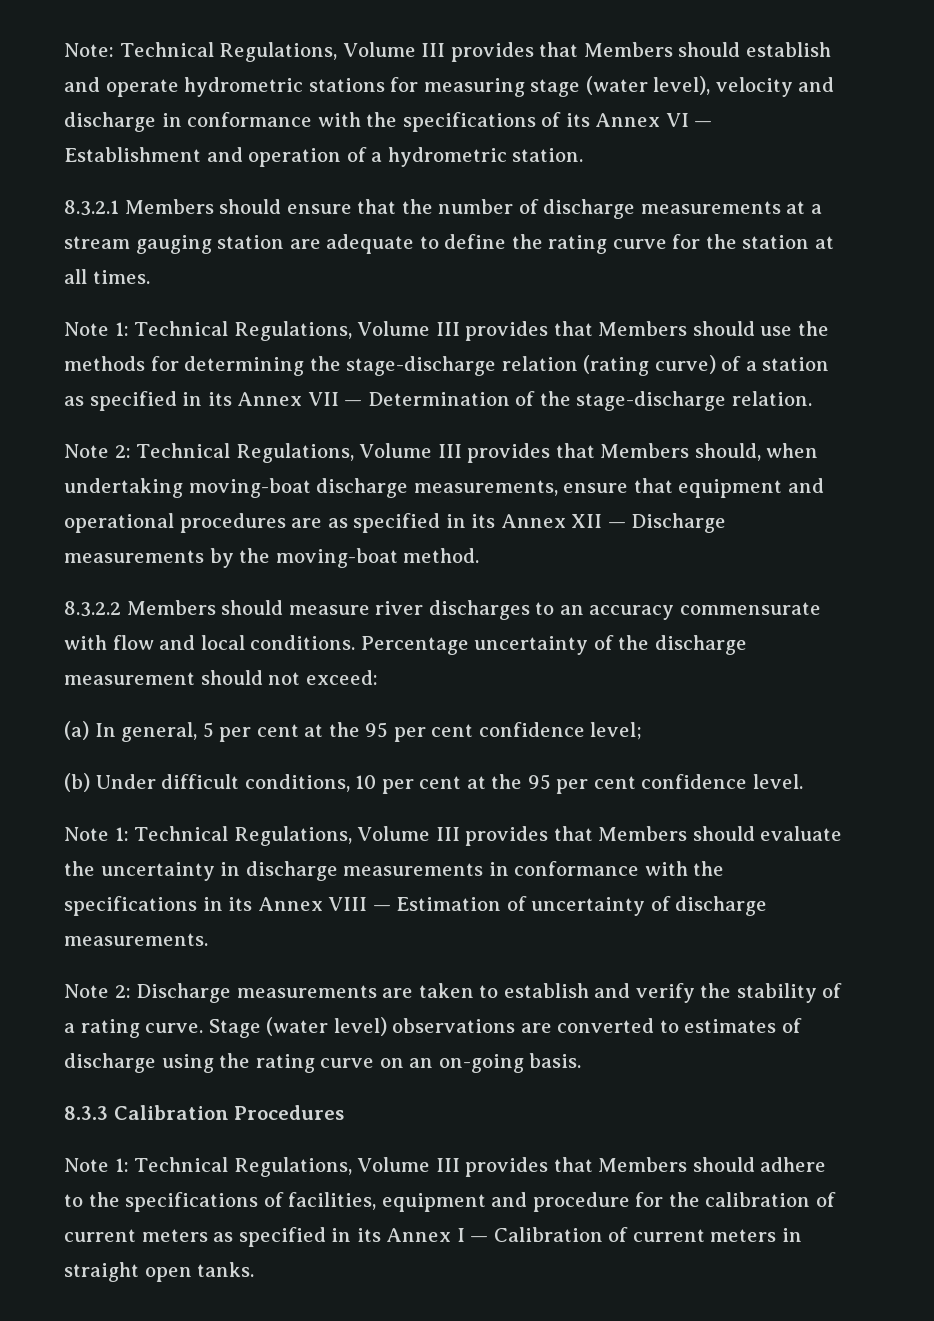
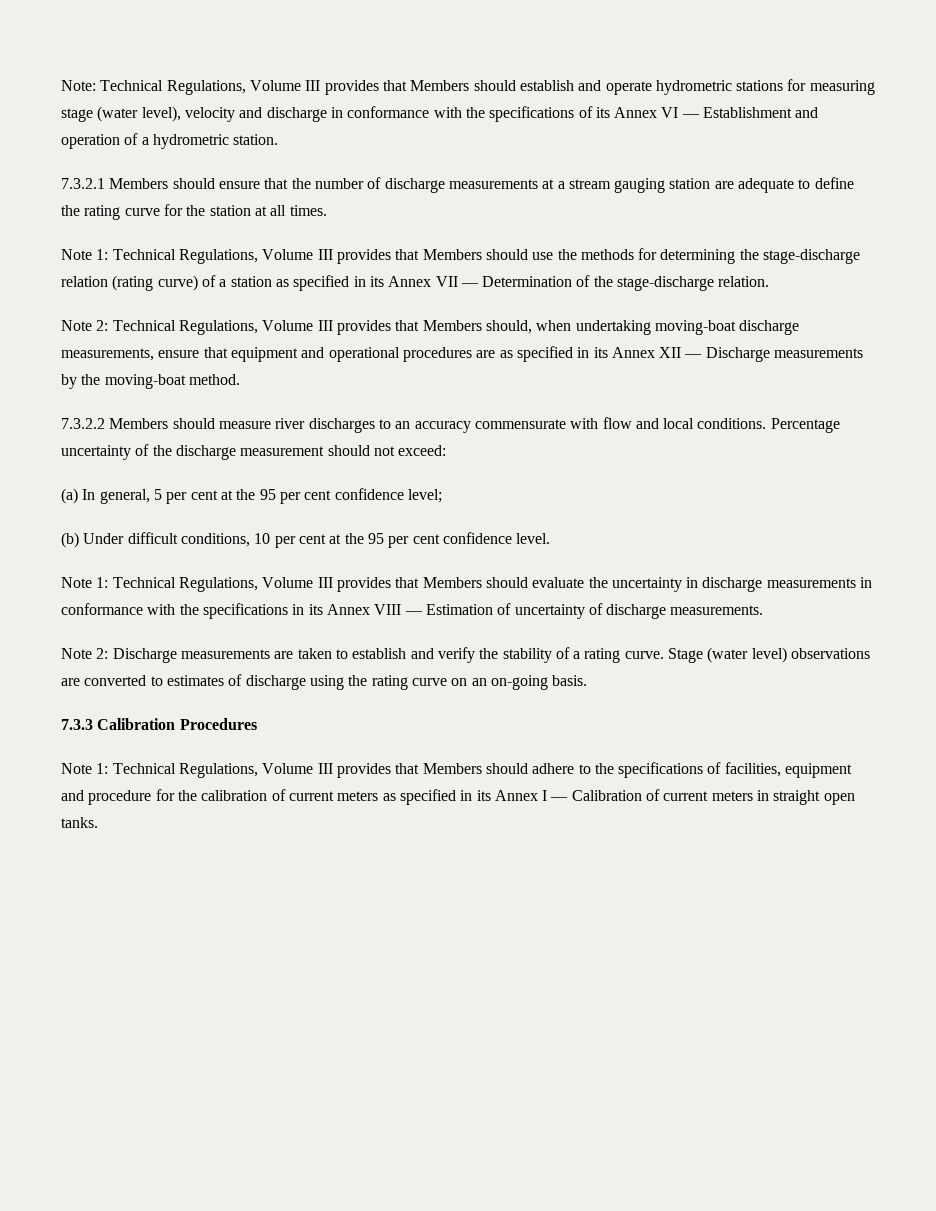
- 8.3.2.1 Members should ensure that the number of discharge measurements at a stream gauging station are adequate to define the rating curve for the station at all times.
+ 7.3.2.1 Members should ensure that the number of discharge measurements at a stream gauging station are adequate to define the rating curve for the station at all times.
- 8.3.2.2 Members should measure river discharges to an accuracy commensurate with flow and local conditions.
+ 7.3.2.2 Members should measure river discharges to an accuracy commensurate with flow and local conditions.
- 8.3.3 Calibration Procedures
+ 7.3.3 Calibration Procedures

